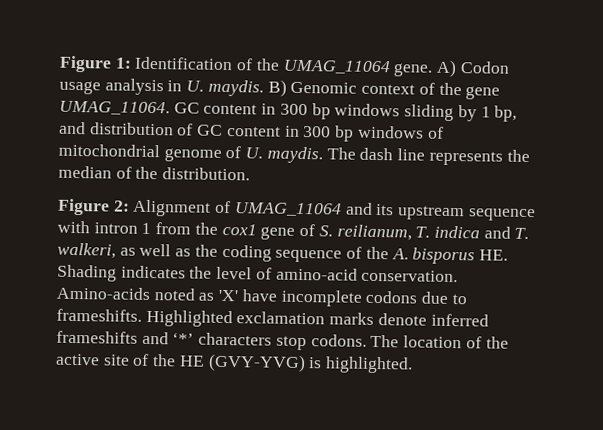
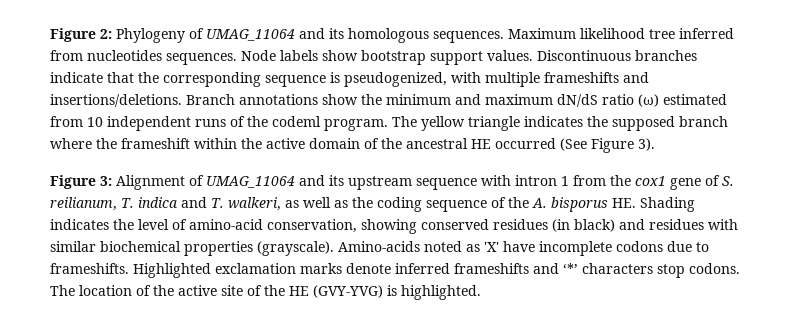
- Figure 1: Identification of the UMAG_11064 gene. A) Codon usage analysis in U. maydis. B) Genomic context of the gene UMAG_11064. GC content in 300 bp windows sliding by 1 bp, and distribution of GC content in 300 bp windows of mitochondrial genome of U. maydis. The dash line represents the median of the distribution.
- Figure 2: Alignment of UMAG_11064 and its upstream sequence with intron 1 from the cox1 gene of S. reilianum, T. indica and T. walkeri, as well as the coding sequence of the A. bisporus HE. Shading indicates the level of amino-acid conservation.
+ Figure 2: Phylogeny of UMAG_11064 and its homologous sequences. Maximum likelihood tree inferred from nucleotides sequences. Node labels show bootstrap support values. Discontinuous branches indicate that the corresponding sequence is pseudogenized, with multiple frameshifts and insertions/deletions. Branch annotations show the minimum and maximum dN/dS ratio (ω) estimated from 10 independent runs of the codeml program. The yellow triangle indicates the supposed branch where the frameshift within the active domain of the ancestral HE occurred (See Figure 3).
+ Figure 3: Alignment of UMAG_11064 and its upstream sequence with intron 1 from the cox1 gene of S. reilianum, T. indica and T. walkeri, as well as the coding sequence of the A. bisporus HE. Shading indicates the level of amino-acid conservation, showing conserved residues (in black) and residues with similar biochemical properties (grayscale).

